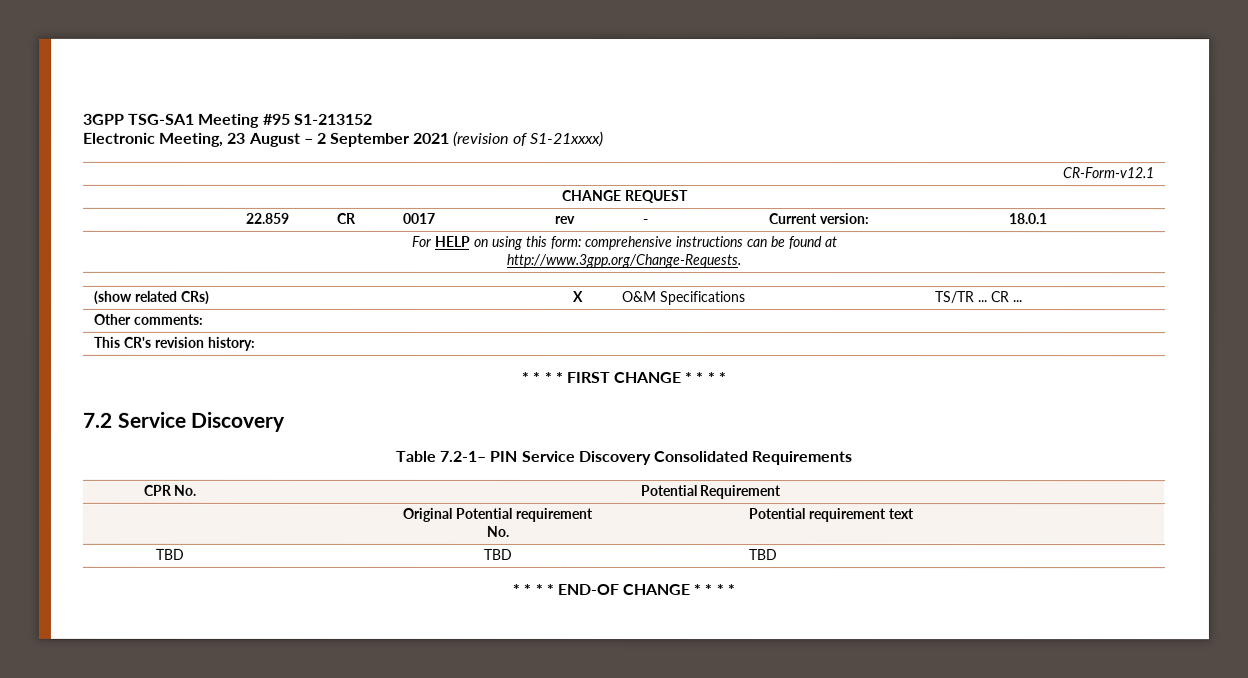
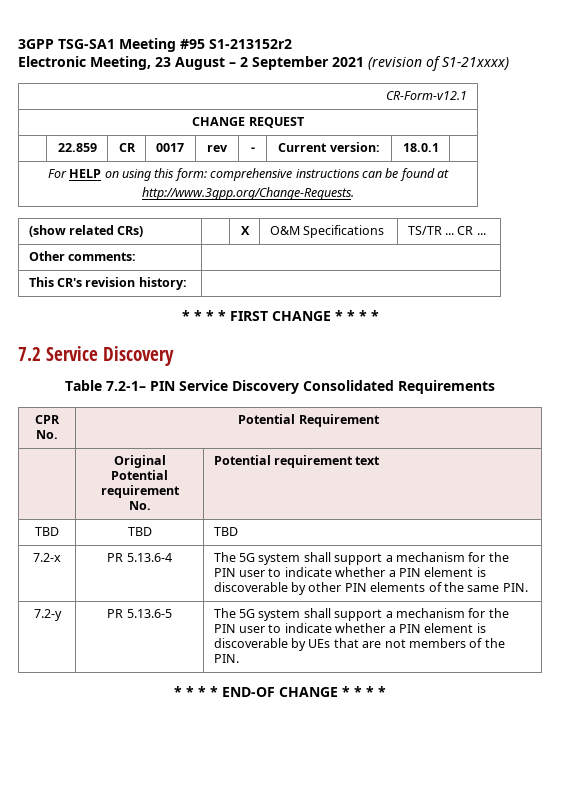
- 3GPP TSG-SA1 Meeting #95 S1-213152
+ 3GPP TSG-SA1 Meeting #95 S1-213152r2
+ 7.2-x | PR 5.13.6-4 | The 5G system shall support a mechanism for the PIN user to indicate whether a PIN element is discoverable by other PIN elements of the same PIN.
+ 7.2-y | PR 5.13.6-5 | The 5G system shall support a mechanism for the PIN user to indicate whether a PIN element is discoverable by UEs that are not members of the PIN.

